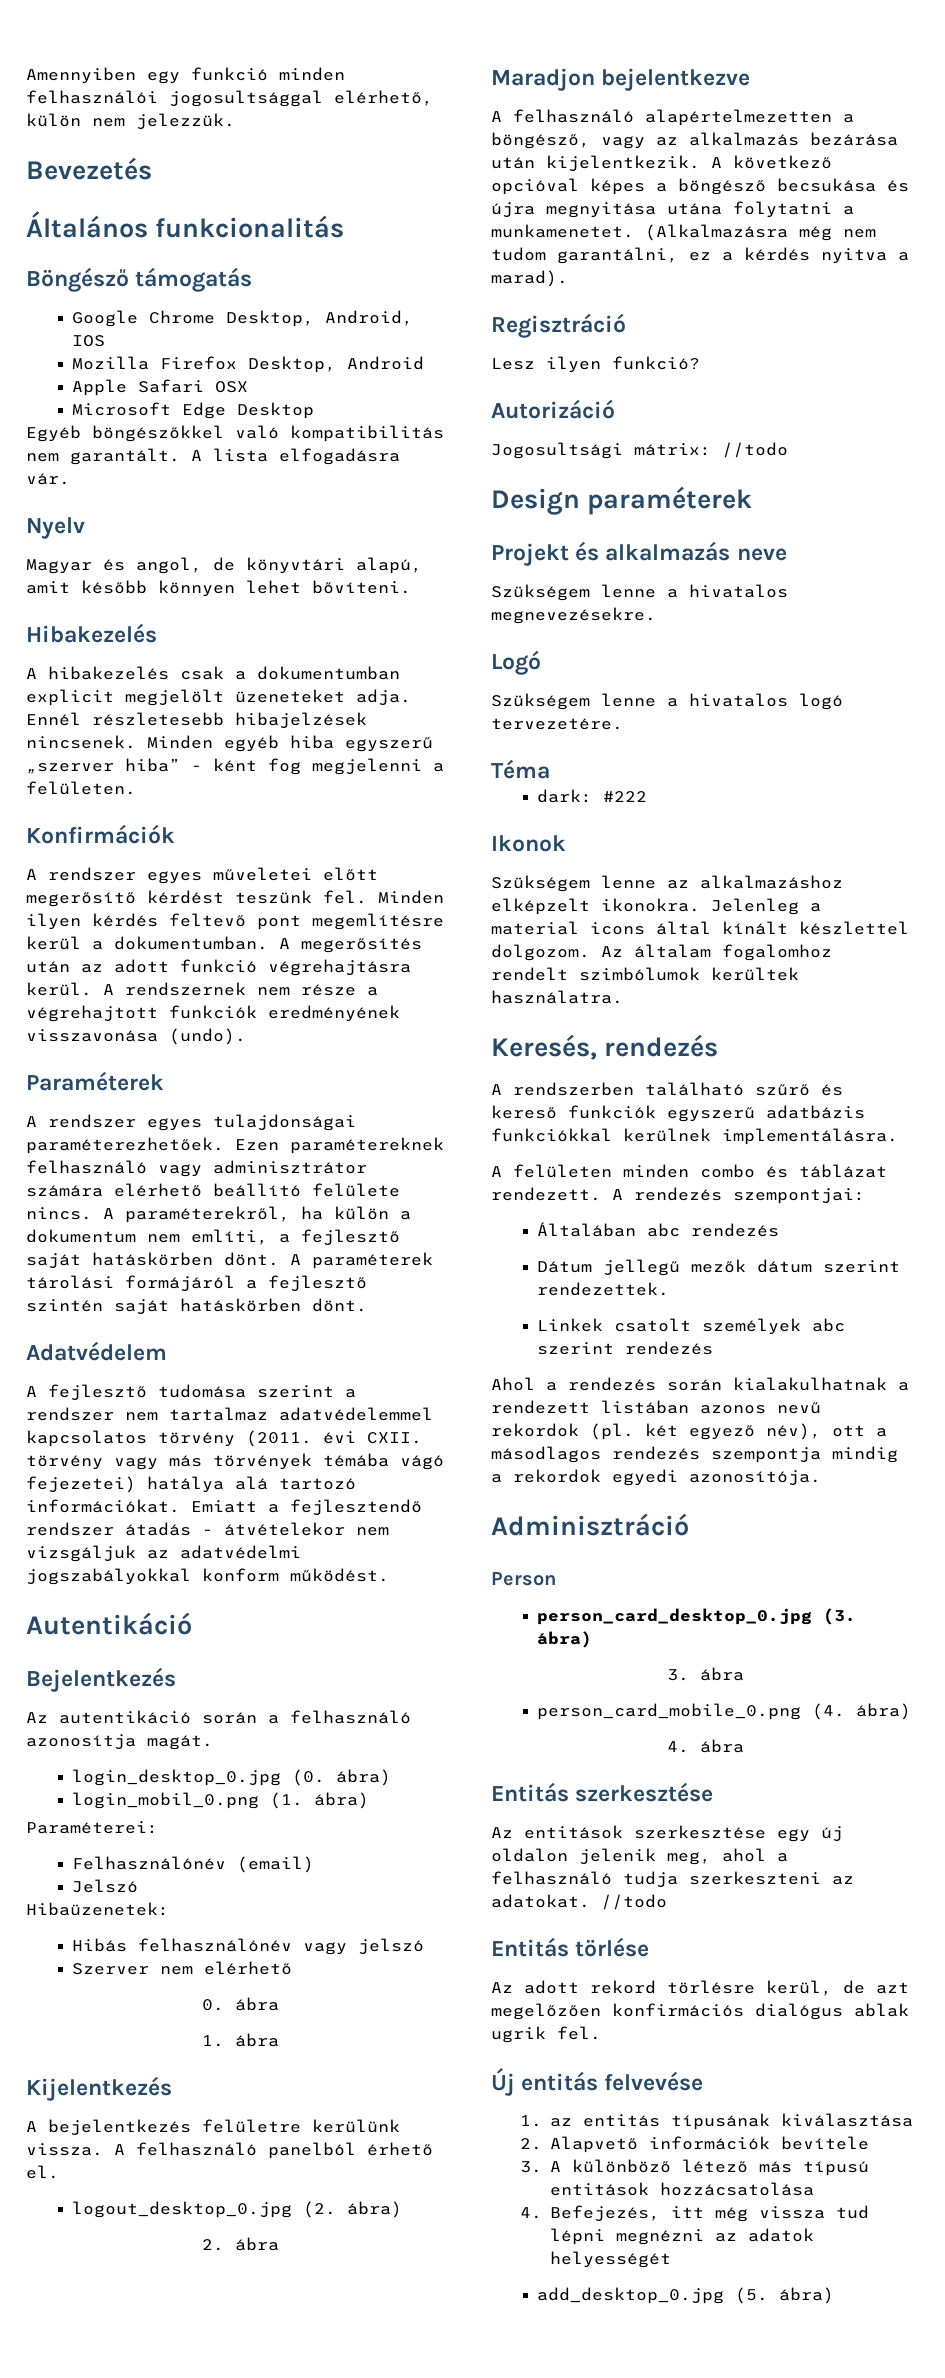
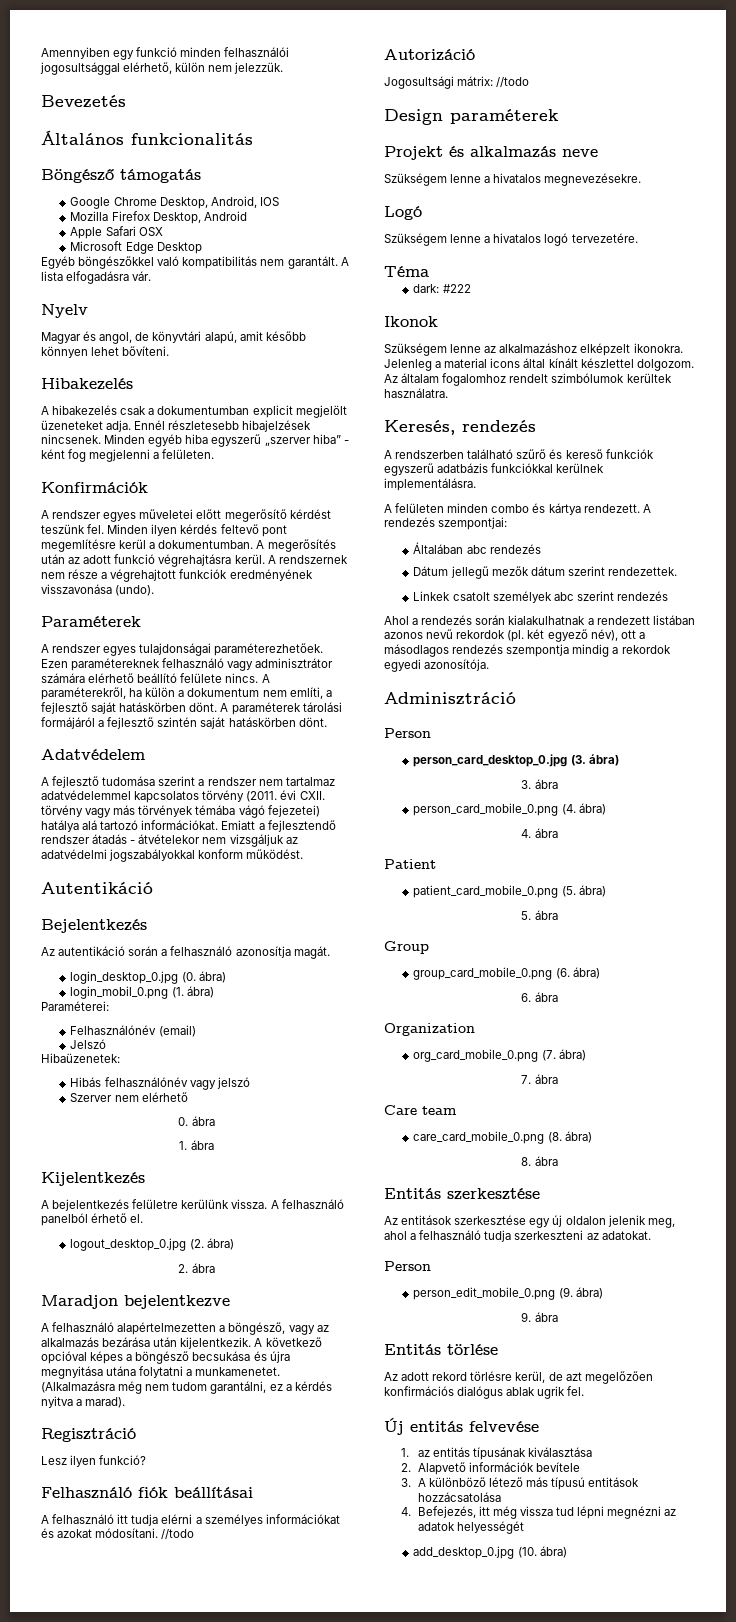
+ Felhasználó fiók beállításai
+ A felhasználó itt tudja elérni a személyes információkat és azokat módosítani. //todo
- A felületen minden combo és táblázat rendezett.
+ A felületen minden combo és kártya rendezett.
+ Patient
+ patient_card_mobile_0.png (5. ábra)
+ 5. ábra
+ Group
+ group_card_mobile_0.png (6. ábra)
+ 6. ábra
+ Organization
+ org_card_mobile_0.png (7. ábra)
+ 7. ábra
+ Care team
+ care_card_mobile_0.png (8. ábra)
+ 8. ábra
- Az entitások szerkesztése egy új oldalon jelenik meg, ahol a felhasználó tudja szerkeszteni az adatokat. //todo
+ Az entitások szerkesztése egy új oldalon jelenik meg, ahol a felhasználó tudja szerkeszteni az adatokat.
+ Person
+ person_edit_mobile_0.png (9. ábra)
+ 9. ábra
- add_desktop_0.jpg (5. ábra)
+ add_desktop_0.jpg (10. ábra)

